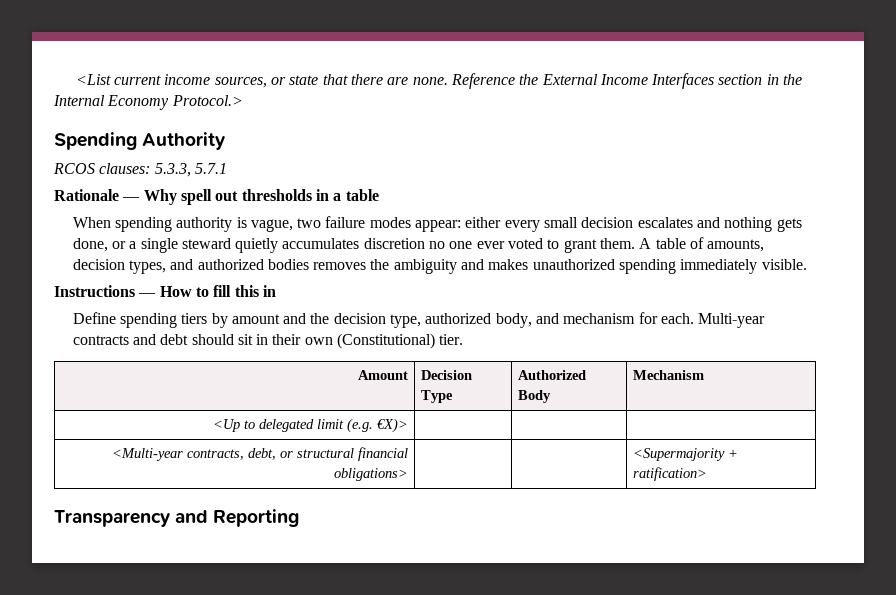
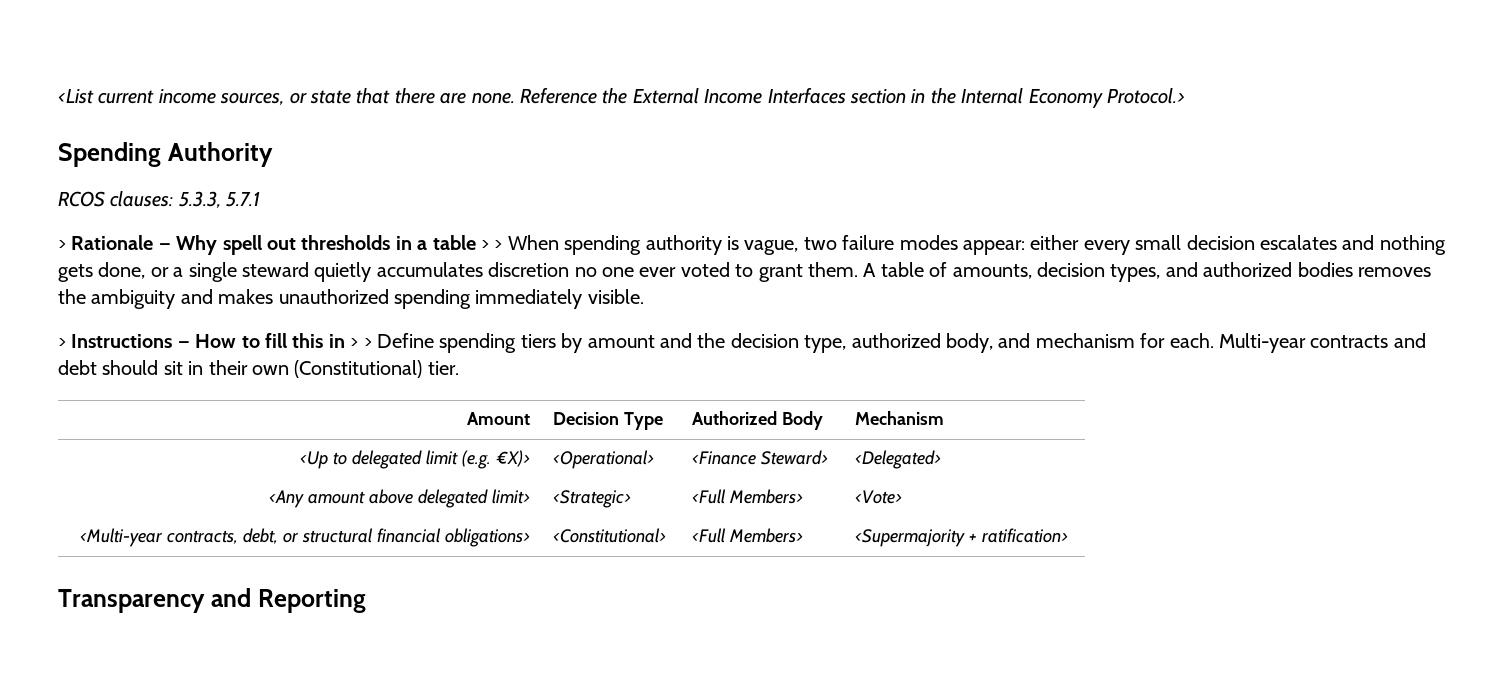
- Rationale — Why spell out thresholds in a table
- When spending authority is vague, two failure modes appear: either every small decision escalates and nothing gets done, or a single steward quietly accumulates discretion no one ever voted to grant them.
+ > Rationale — Why spell out thresholds in a table > > When spending authority is vague, two failure modes appear: either every small decision escalates and nothing gets done, or a single steward quietly accumulates discretion no one ever voted to grant them.
- Instructions — How to fill this in
- Define spending tiers by amount and the decision type, authorized body, and mechanism for each.
+ > Instructions — How to fill this in > > Define spending tiers by amount and the decision type, authorized body, and mechanism for each.
- <Up to delegated limit (e.g. €X)> | | |
+ <Up to delegated limit (e.g. €X)> | <Operational> | <Finance Steward> | <Delegated>
+ <Any amount above delegated limit> | <Strategic> | <Full Members> | <Vote>
- <Multi-year contracts, debt, or structural financial obligations> | | | <Supermajority + ratification>
+ <Multi-year contracts, debt, or structural financial obligations> | <Constitutional> | <Full Members> | <Supermajority + ratification>

